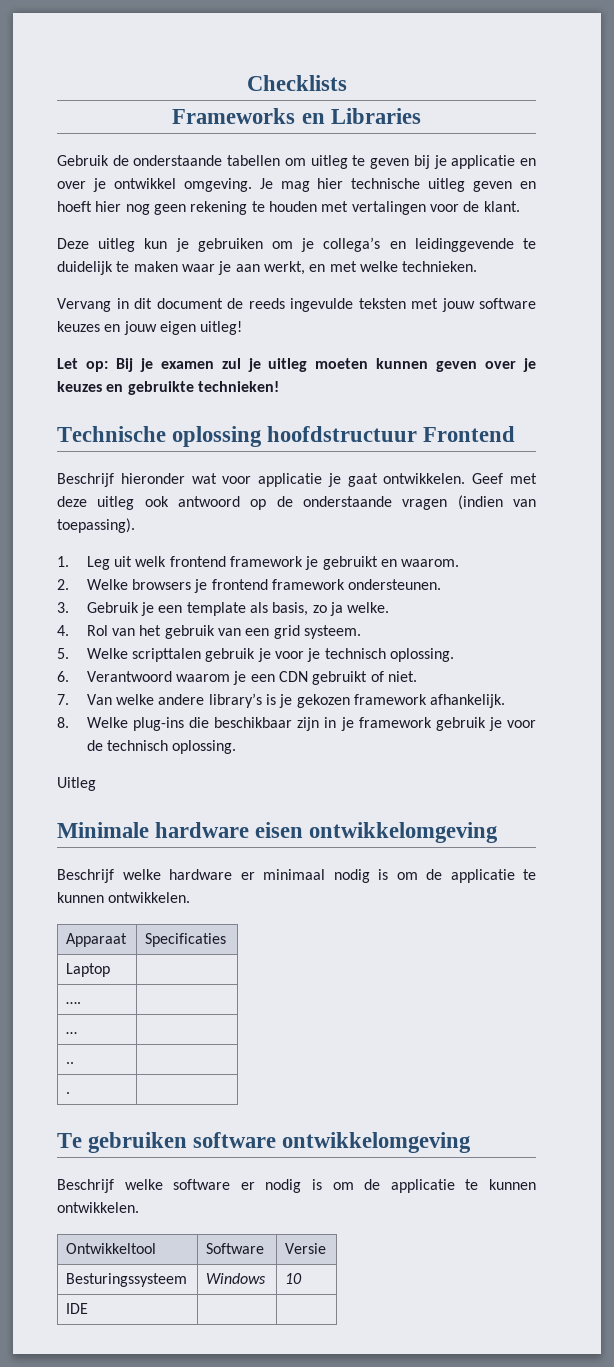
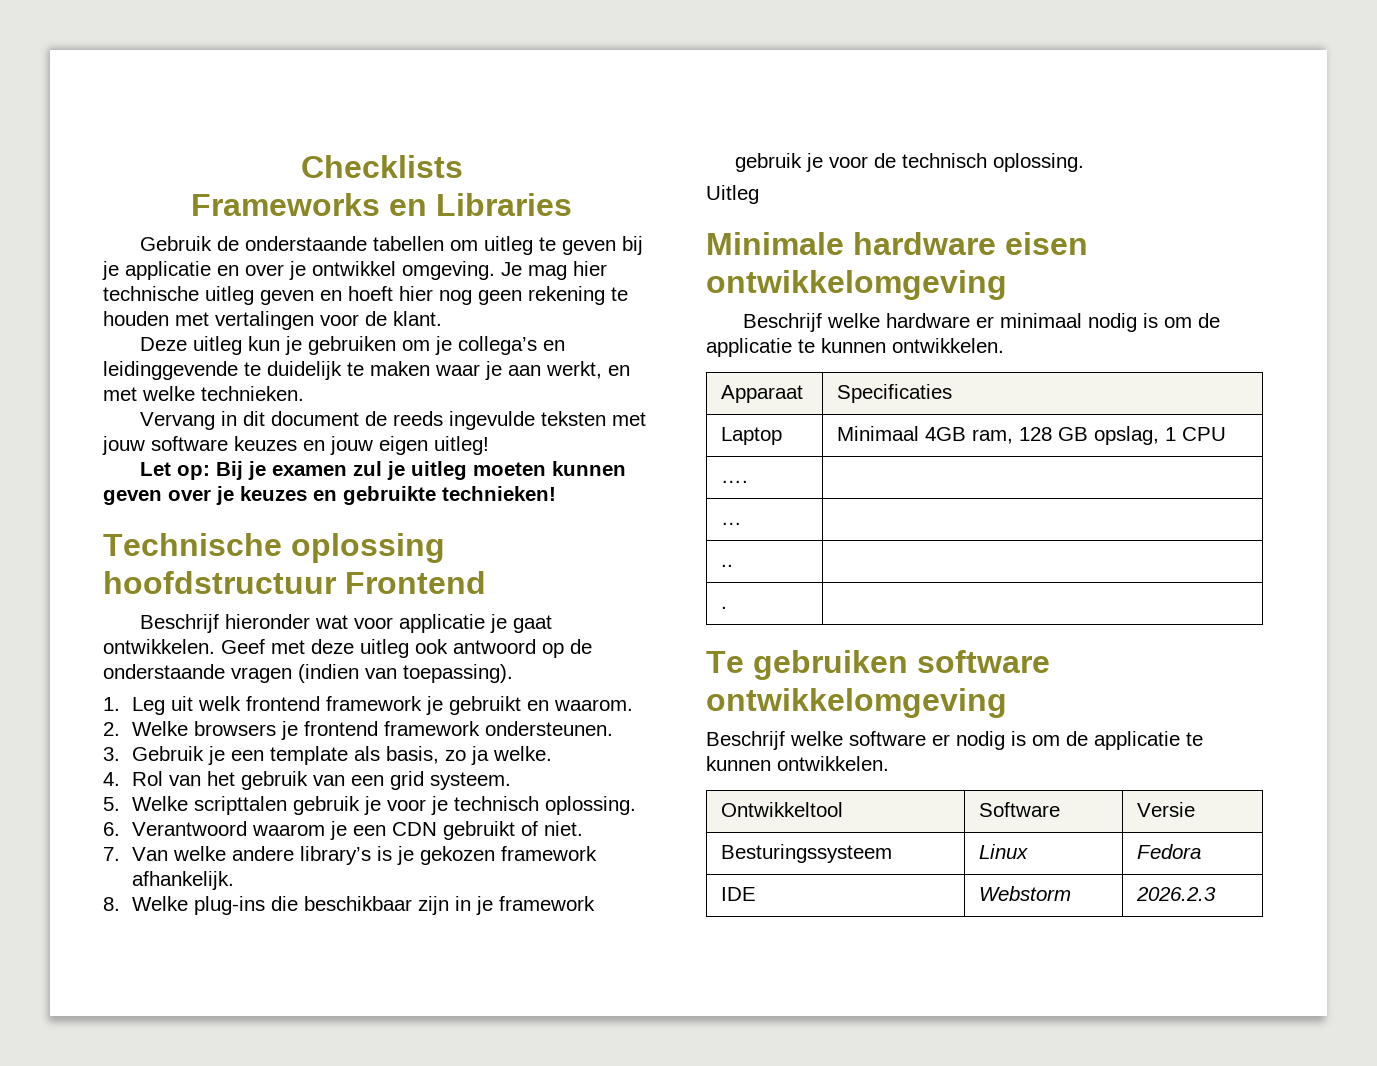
- Laptop |
+ Laptop | Minimaal 4GB ram, 128 GB opslag, 1 CPU
- Besturingssysteem | Windows | 10
+ Besturingssysteem | Linux | Fedora
- IDE | |
+ IDE | Webstorm | 2026.2.3

